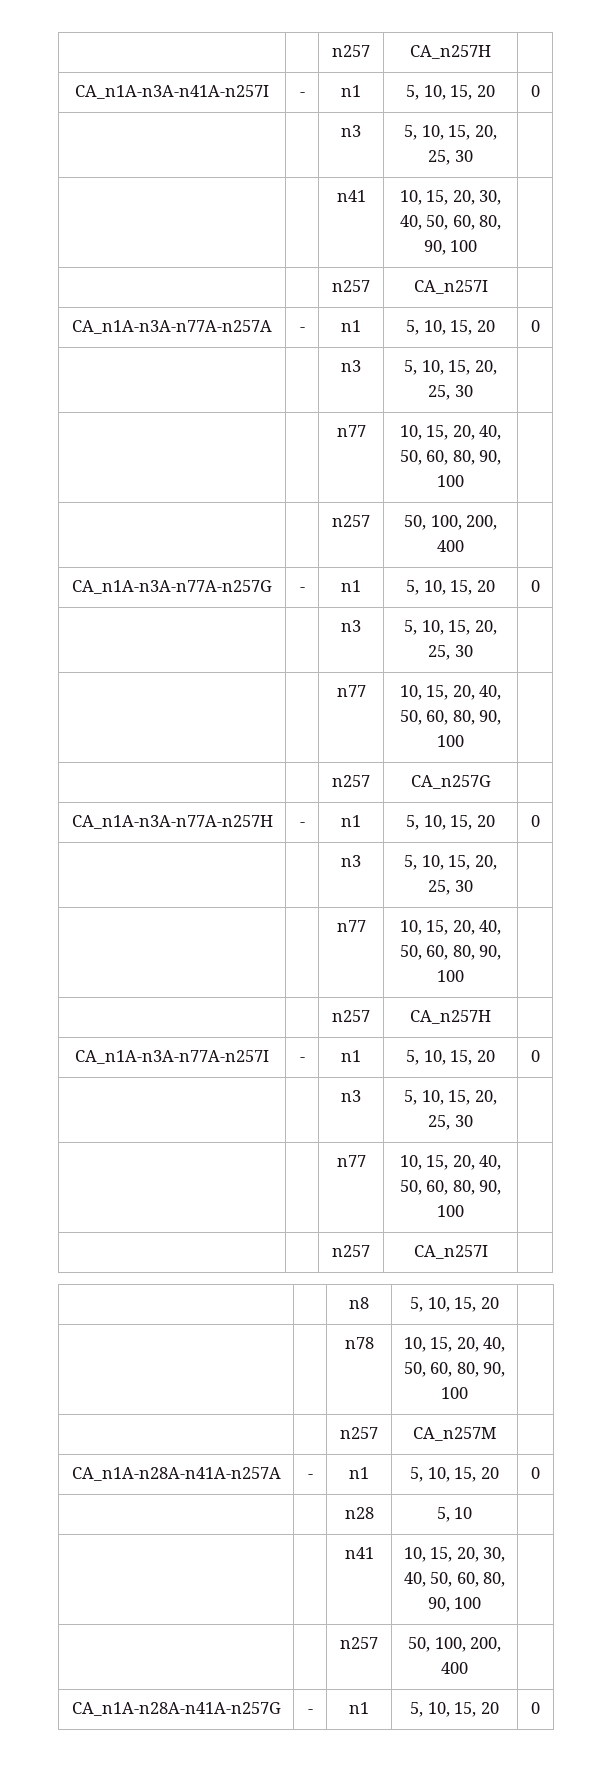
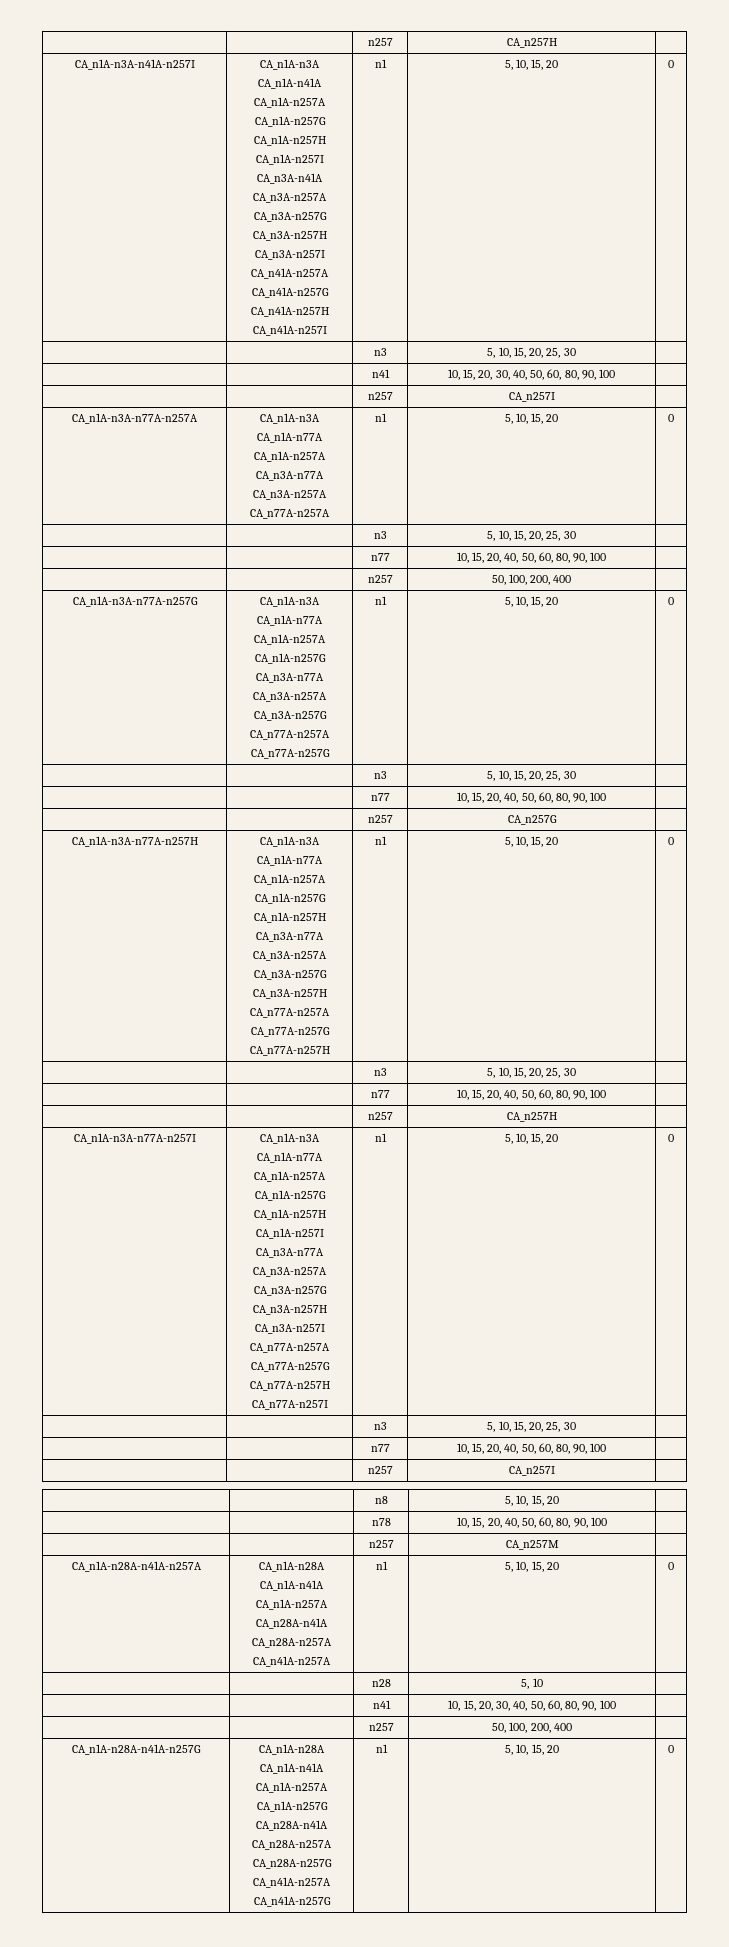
- CA_n1A-n3A-n41A-n257I | - | n1 | 5, 10, 15, 20 | 0
+ CA_n1A-n3A-n41A-n257I | CA_n1A-n3A
+ CA_n1A-n41A
+ CA_n1A-n257A
+ CA_n1A-n257G
+ CA_n1A-n257H
+ CA_n1A-n257I
+ CA_n3A-n41A
+ CA_n3A-n257A
+ CA_n3A-n257G
+ CA_n3A-n257H
+ CA_n3A-n257I
+ CA_n41A-n257A
+ CA_n41A-n257G
+ CA_n41A-n257H
+ CA_n41A-n257I | n1 | 5, 10, 15, 20 | 0
- CA_n1A-n3A-n77A-n257A | - | n1 | 5, 10, 15, 20 | 0
+ CA_n1A-n3A-n77A-n257A | CA_n1A-n3A
+ CA_n1A-n77A
+ CA_n1A-n257A
+ CA_n3A-n77A
+ CA_n3A-n257A
+ CA_n77A-n257A | n1 | 5, 10, 15, 20 | 0
- CA_n1A-n3A-n77A-n257G | - | n1 | 5, 10, 15, 20 | 0
+ CA_n1A-n3A-n77A-n257G | CA_n1A-n3A
+ CA_n1A-n77A
+ CA_n1A-n257A
+ CA_n1A-n257G
+ CA_n3A-n77A
+ CA_n3A-n257A
+ CA_n3A-n257G
+ CA_n77A-n257A
+ CA_n77A-n257G | n1 | 5, 10, 15, 20 | 0
- CA_n1A-n3A-n77A-n257H | - | n1 | 5, 10, 15, 20 | 0
+ CA_n1A-n3A-n77A-n257H | CA_n1A-n3A
+ CA_n1A-n77A
+ CA_n1A-n257A
+ CA_n1A-n257G
+ CA_n1A-n257H
+ CA_n3A-n77A
+ CA_n3A-n257A
+ CA_n3A-n257G
+ CA_n3A-n257H
+ CA_n77A-n257A
+ CA_n77A-n257G
+ CA_n77A-n257H | n1 | 5, 10, 15, 20 | 0
- CA_n1A-n3A-n77A-n257I | - | n1 | 5, 10, 15, 20 | 0
+ CA_n1A-n3A-n77A-n257I | CA_n1A-n3A
+ CA_n1A-n77A
+ CA_n1A-n257A
+ CA_n1A-n257G
+ CA_n1A-n257H
+ CA_n1A-n257I
+ CA_n3A-n77A
+ CA_n3A-n257A
+ CA_n3A-n257G
+ CA_n3A-n257H
+ CA_n3A-n257I
+ CA_n77A-n257A
+ CA_n77A-n257G
+ CA_n77A-n257H
+ CA_n77A-n257I | n1 | 5, 10, 15, 20 | 0
- CA_n1A-n28A-n41A-n257A | - | n1 | 5, 10, 15, 20 | 0
+ CA_n1A-n28A-n41A-n257A | CA_n1A-n28A
+ CA_n1A-n41A
+ CA_n1A-n257A
+ CA_n28A-n41A
+ CA_n28A-n257A
+ CA_n41A-n257A | n1 | 5, 10, 15, 20 | 0
- CA_n1A-n28A-n41A-n257G | - | n1 | 5, 10, 15, 20 | 0
+ CA_n1A-n28A-n41A-n257G | CA_n1A-n28A
+ CA_n1A-n41A
+ CA_n1A-n257A
+ CA_n1A-n257G
+ CA_n28A-n41A
+ CA_n28A-n257A
+ CA_n28A-n257G
+ CA_n41A-n257A
+ CA_n41A-n257G | n1 | 5, 10, 15, 20 | 0

